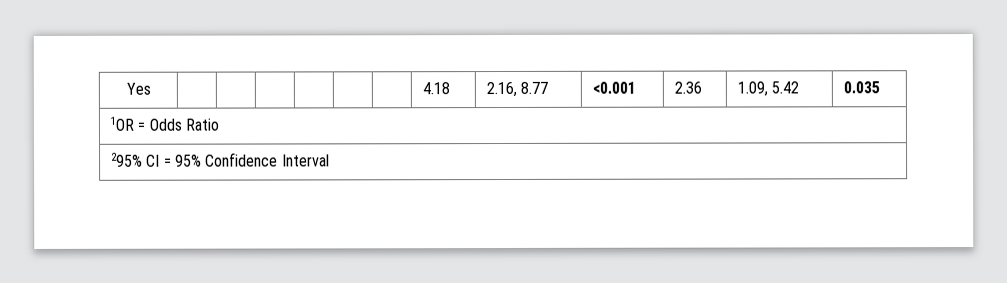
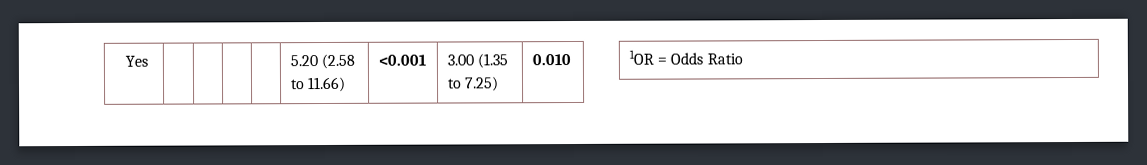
- Yes | | | | | | | 4.18 | 2.16, 8.77 | <0.001 | 2.36 | 1.09, 5.42 | 0.035
+ Yes | | | | | 5.20 (2.58 to 11.66) | <0.001 | 3.00 (1.35 to 7.25) | 0.010
  1OR = Odds Ratio
- 295% CI = 95% Confidence Interval

